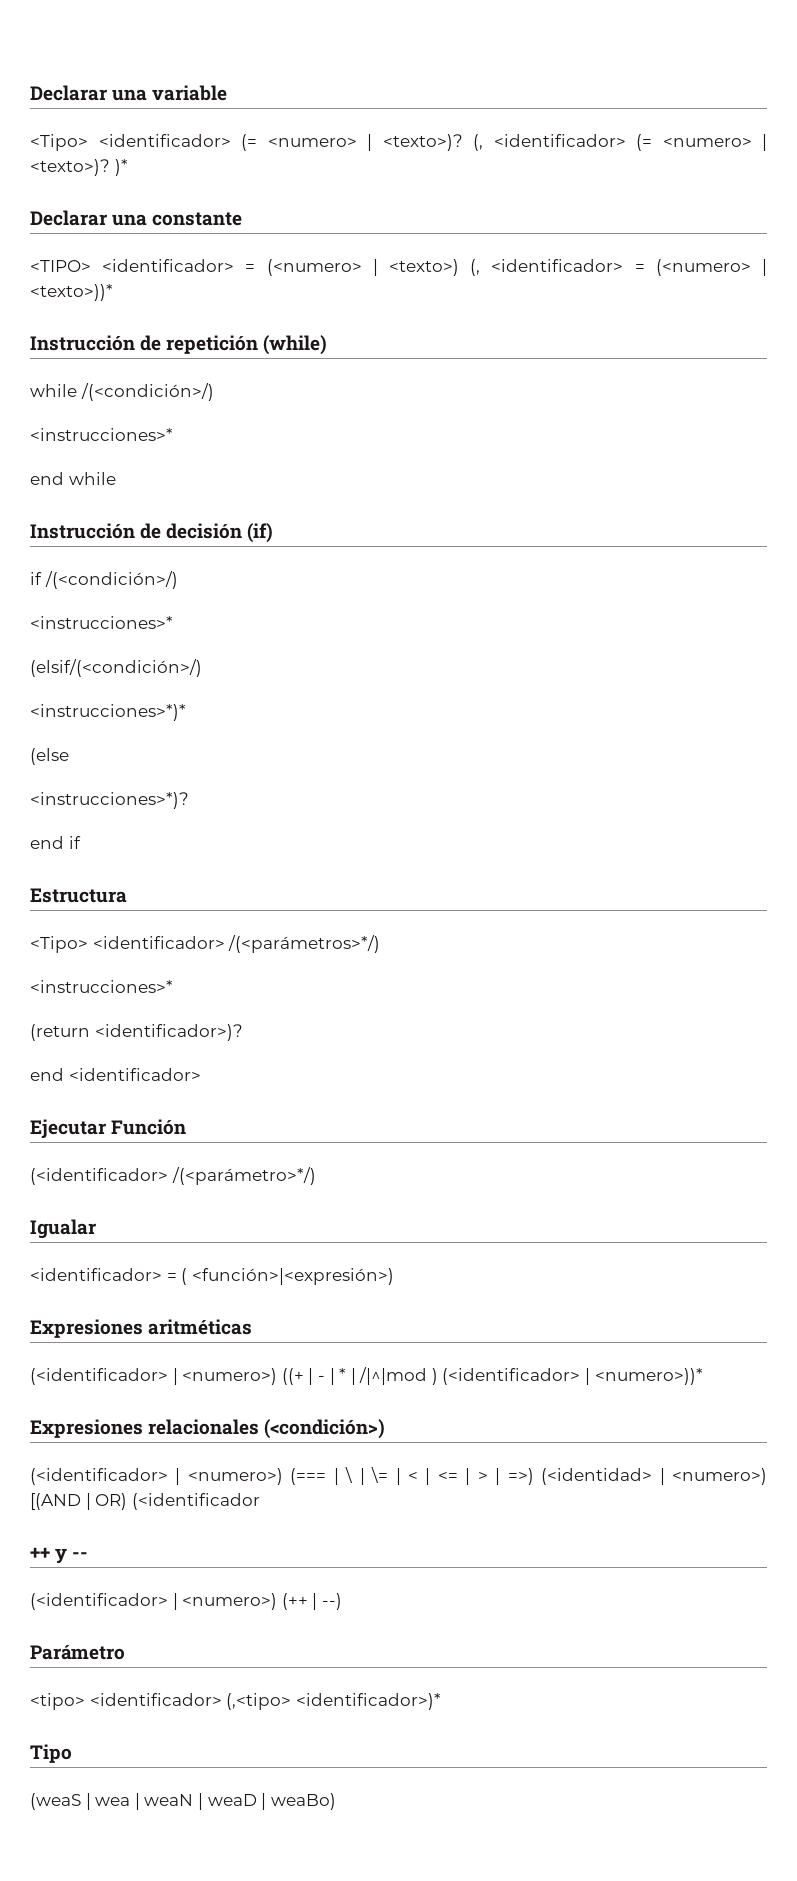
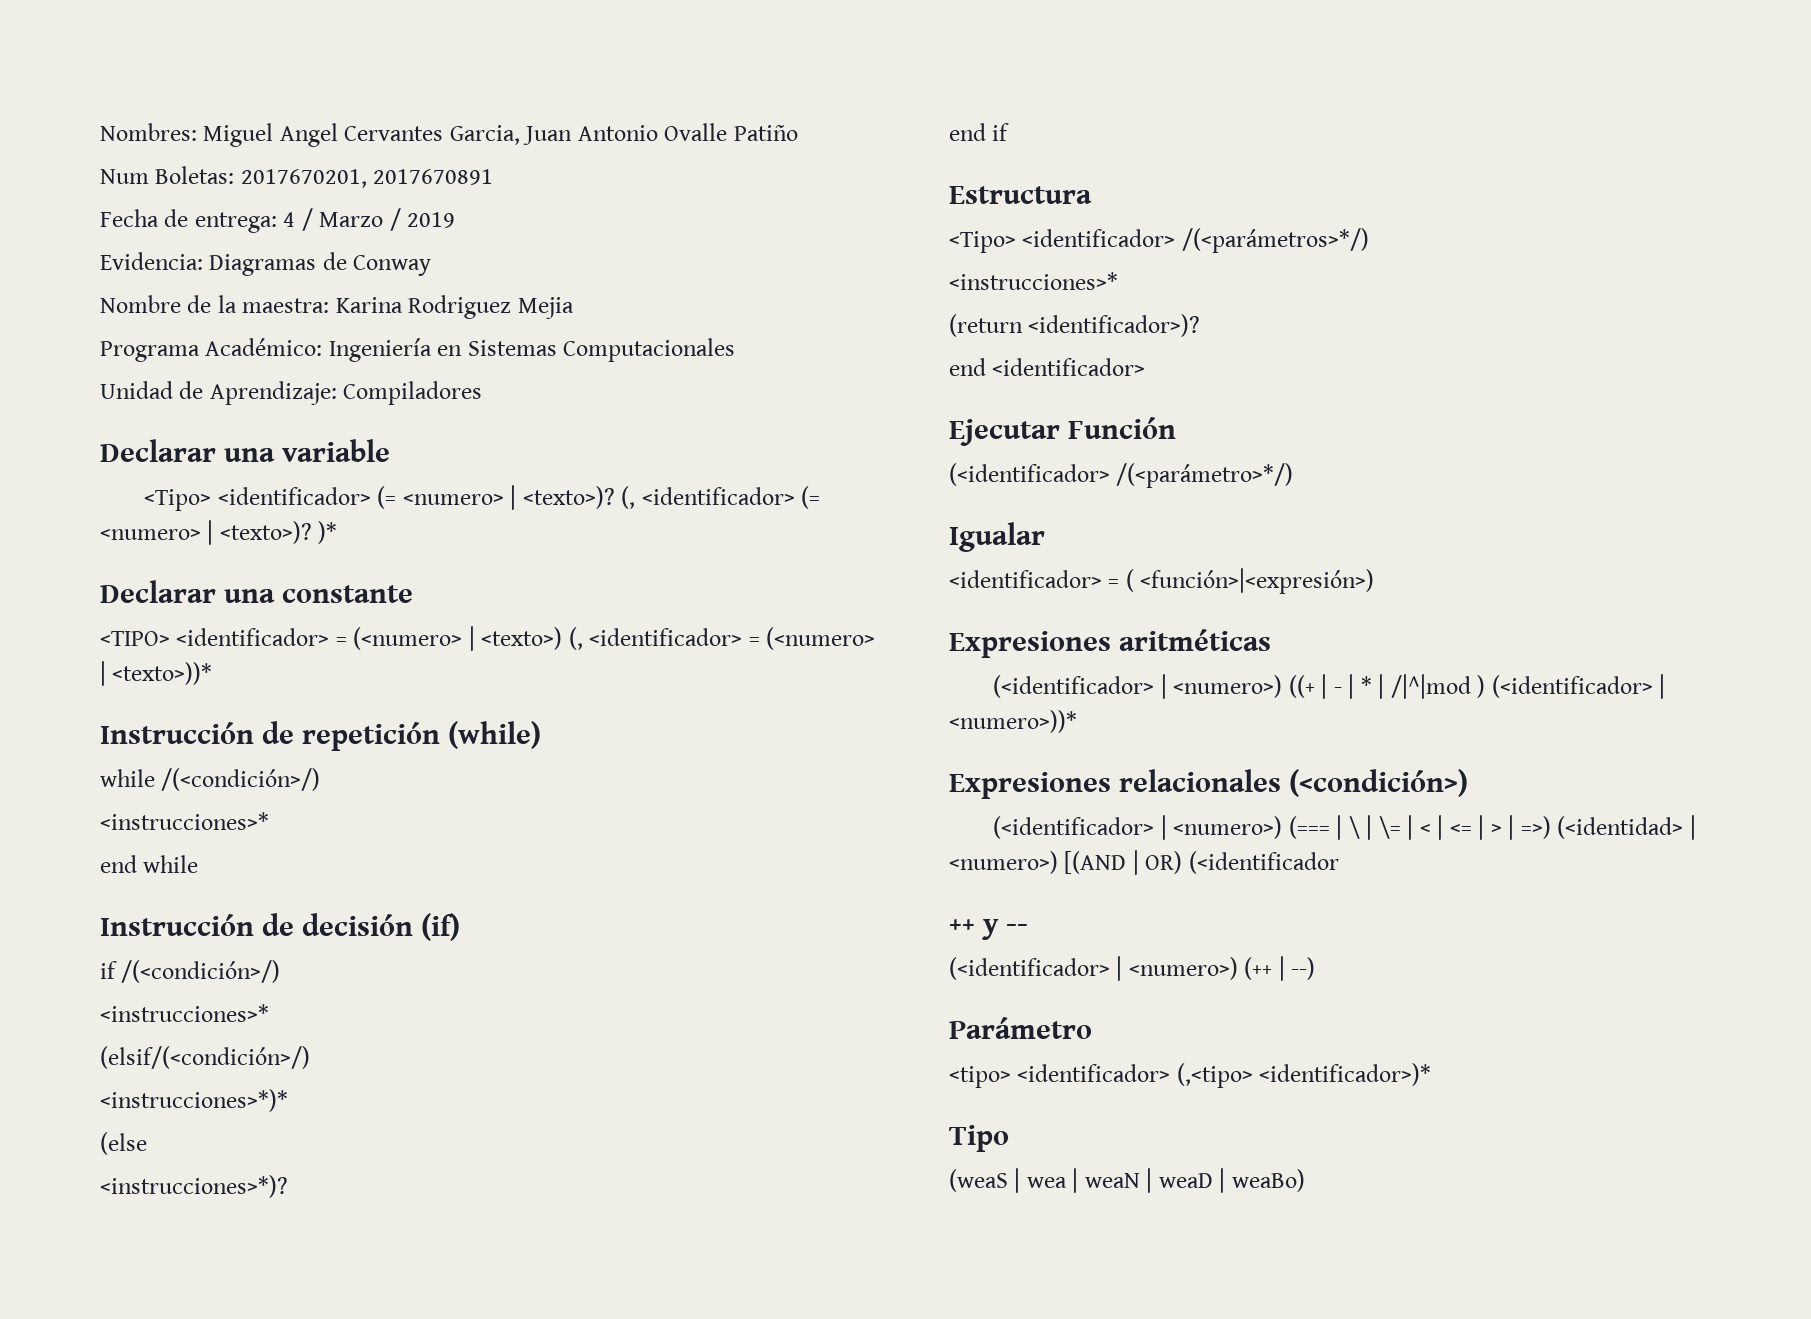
+ Nombres: Miguel Angel Cervantes Garcia, Juan Antonio Ovalle Patiño
+ Num Boletas: 2017670201, 2017670891
+ Fecha de entrega: 4 / Marzo / 2019
+ Evidencia: Diagramas de Conway
+ Nombre de la maestra: Karina Rodriguez Mejia
+ Programa Académico: Ingeniería en Sistemas Computacionales
+ Unidad de Aprendizaje: Compiladores

